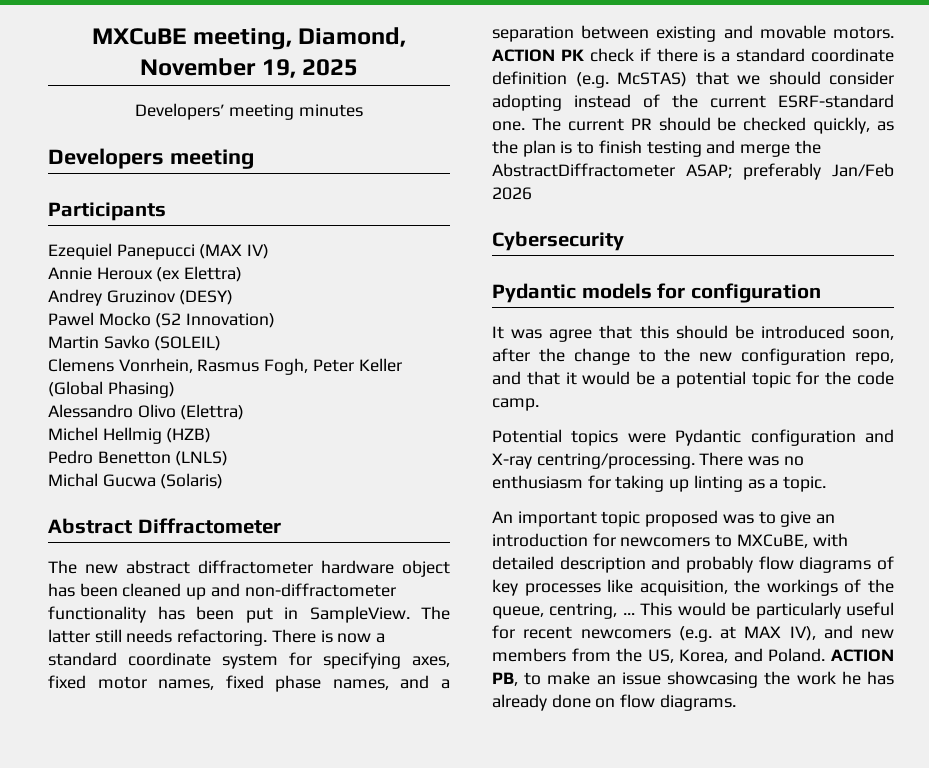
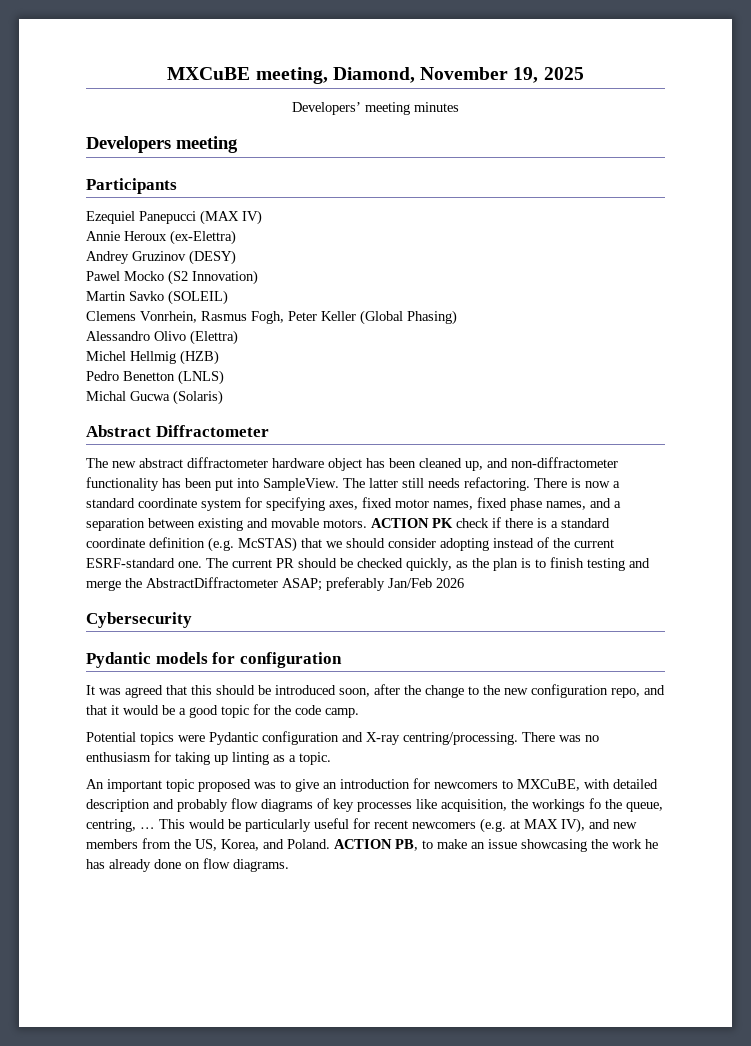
- Annie Heroux (ex Elettra)
+ Annie Heroux (ex-Elettra)
- The new abstract diffractometer hardware object has been cleaned up and non-diffractometer functionality has been put in SampleView.
+ The new abstract diffractometer hardware object has been cleaned up, and non-diffractometer functionality has been put into SampleView.
- It was agree that this should be introduced soon, after the change to the new configuration repo, and that it would be a potential topic for the code camp.
+ It was agreed that this should be introduced soon, after the change to the new configuration repo, and that it would be a good topic for the code camp.
- An important topic proposed was to give an introduction for newcomers to MXCuBE, with detailed description and probably flow diagrams of key processes like acquisition, the workings of the queue, centring, …
+ An important topic proposed was to give an introduction for newcomers to MXCuBE, with detailed description and probably flow diagrams of key processes like acquisition, the workings fo the queue, centring, …

